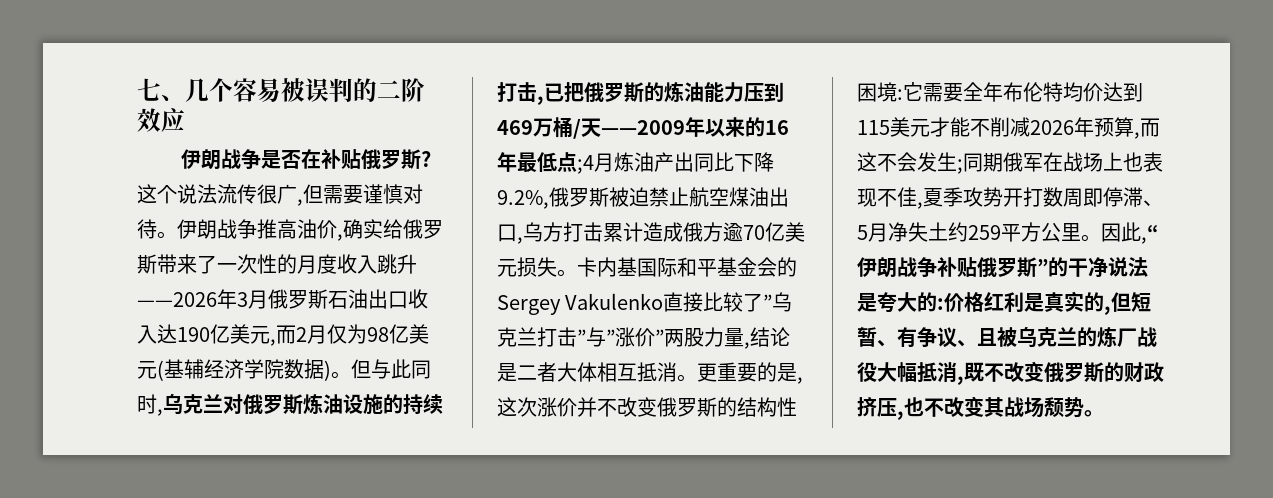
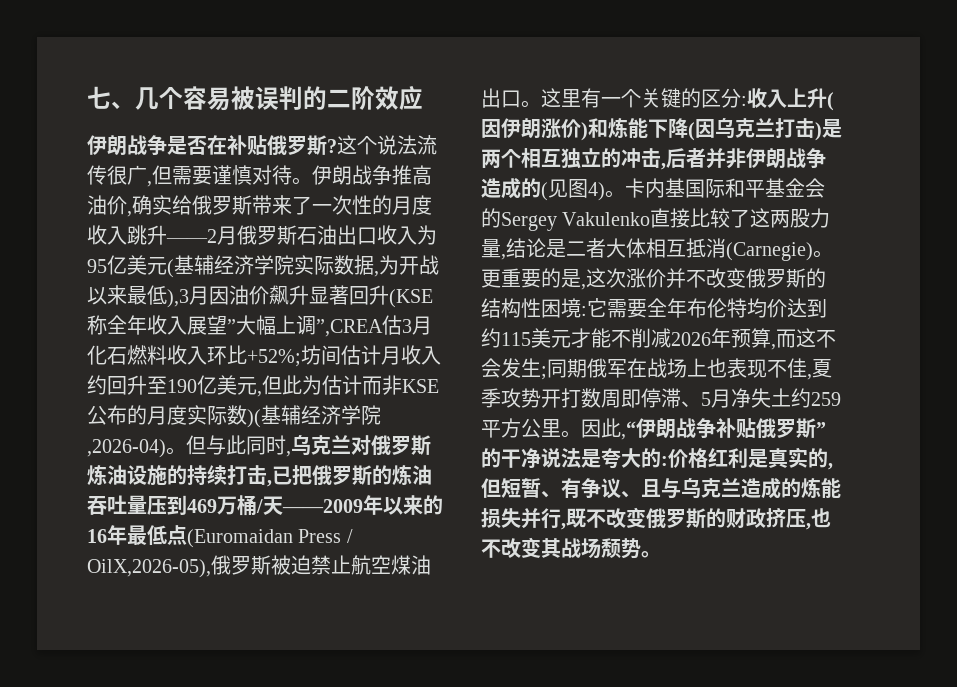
- 伊朗战争推高油价,确实给俄罗斯带来了一次性的月度收入跳升——2026年3月俄罗斯石油出口收入达190亿美元,而2月仅为98亿美元(基辅经济学院数据)。
+ 伊朗战争推高油价,确实给俄罗斯带来了一次性的月度收入跳升——2月俄罗斯石油出口收入为95亿美元(基辅经济学院实际数据,为开战以来最低),3月因油价飙升显著回升(KSE称全年收入展望”大幅上调”,CREA估3月化石燃料收入环比+52%;坊间估计月收入约回升至190亿美元,但此为估计而非KSE公布的月度实际数)(基辅经济学院,2026-04)。
- 但与此同时,乌克兰对俄罗斯炼油设施的持续打击,已把俄罗斯的炼油能力压到469万桶/天——2009年以来的16年最低点;4月炼油产出同比下降9.2%,俄罗斯被迫禁止航空煤油出口,乌方打击累计造成俄方逾70亿美元损失。
+ 但与此同时,乌克兰对俄罗斯炼油设施的持续打击,已把俄罗斯的炼油吞吐量压到469万桶/天——2009年以来的16年最低点(Euromaidan Press / OilX,2026-05),俄罗斯被迫禁止航空煤油出口。这里有一个关键的区分:收入上升(因伊朗涨价)和炼能下降(因乌克兰打击)是两个相互独立的冲击,后者并非伊朗战争造成的(见图4)。
- 卡内基国际和平基金会的Sergey Vakulenko直接比较了”乌克兰打击”与”涨价”两股力量,结论是二者大体相互抵消。
+ 卡内基国际和平基金会的Sergey Vakulenko直接比较了这两股力量,结论是二者大体相互抵消(Carnegie)。
- 更重要的是,这次涨价并不改变俄罗斯的结构性困境:它需要全年布伦特均价达到115美元才能不削减2026年预算,而这不会发生;同期俄军在战场上也表现不佳,夏季攻势开打数周即停滞、5月净失土约259平方公里。
+ 更重要的是,这次涨价并不改变俄罗斯的结构性困境:它需要全年布伦特均价达到约115美元才能不削减2026年预算,而这不会发生;同期俄军在战场上也表现不佳,夏季攻势开打数周即停滞、5月净失土约259平方公里。
- 因此,“伊朗战争补贴俄罗斯”的干净说法是夸大的:价格红利是真实的,但短暂、有争议、且被乌克兰的炼厂战役大幅抵消,既不改变俄罗斯的财政挤压,也不改变其战场颓势。
+ 因此,“伊朗战争补贴俄罗斯”的干净说法是夸大的:价格红利是真实的,但短暂、有争议、且与乌克兰造成的炼能损失并行,既不改变俄罗斯的财政挤压,也不改变其战场颓势。

